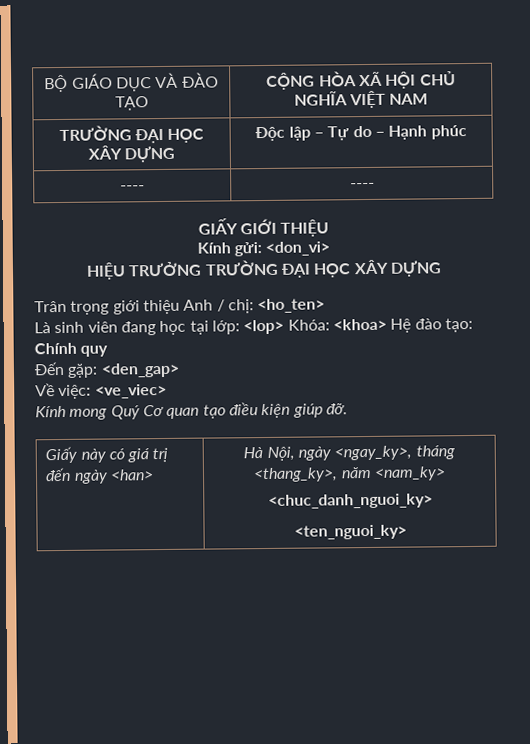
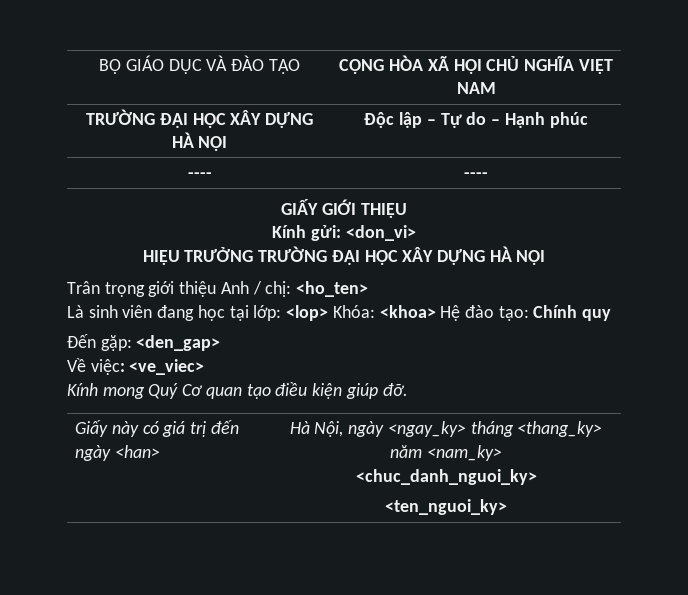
- TRƯỜNG ĐẠI HỌC XÂY DỰNG | Độc lập – Tự do – Hạnh phúc
+ TRƯỜNG ĐẠI HỌC XÂY DỰNG HÀ NỘI | Độc lập – Tự do – Hạnh phúc
- HIỆU TRƯỞNG TRƯỜNG ĐẠI HỌC XÂY DỰNG
+ HIỆU TRƯỞNG TRƯỜNG ĐẠI HỌC XÂY DỰNG HÀ NỘI
- Giấy này có giá trị đến ngày <han> | Hà Nội, ngày <ngay_ky>, tháng <thang_ky>, năm <nam_ky>
+ Giấy này có giá trị đến ngày <han> | Hà Nội, ngày <ngay_ky> tháng <thang_ky> năm <nam_ky>

